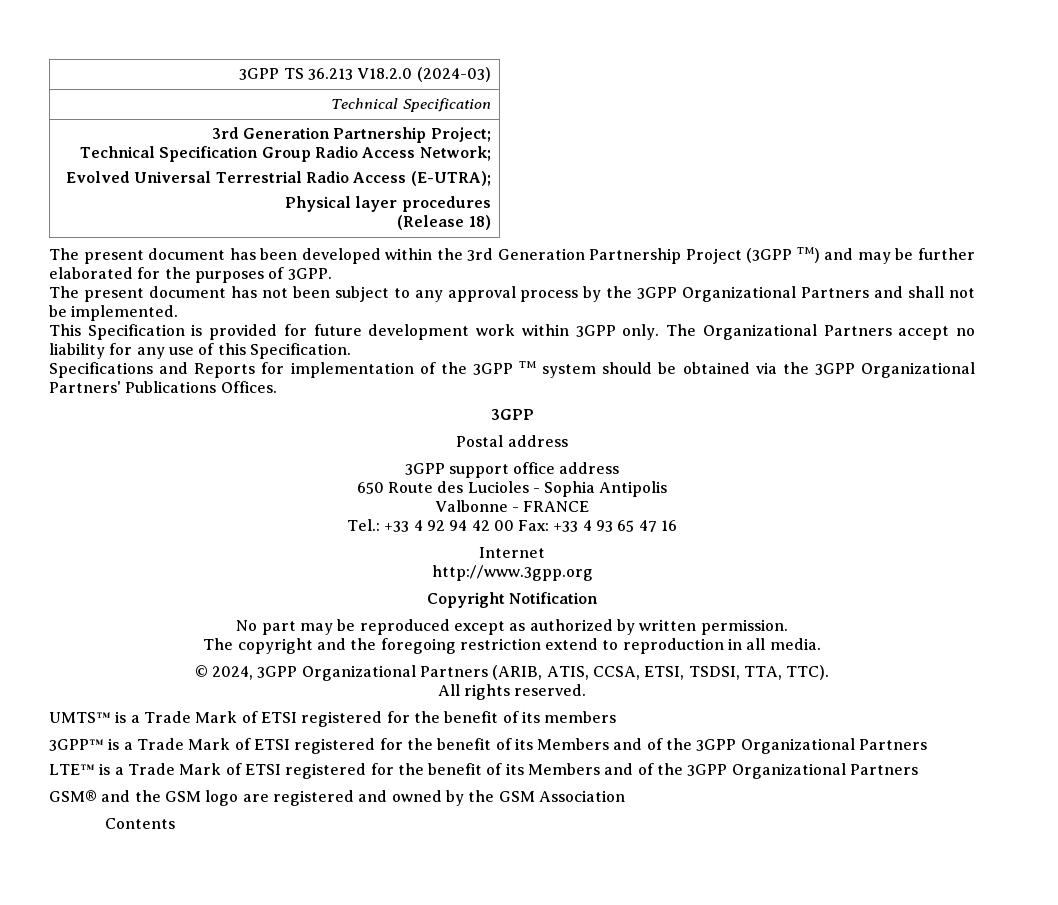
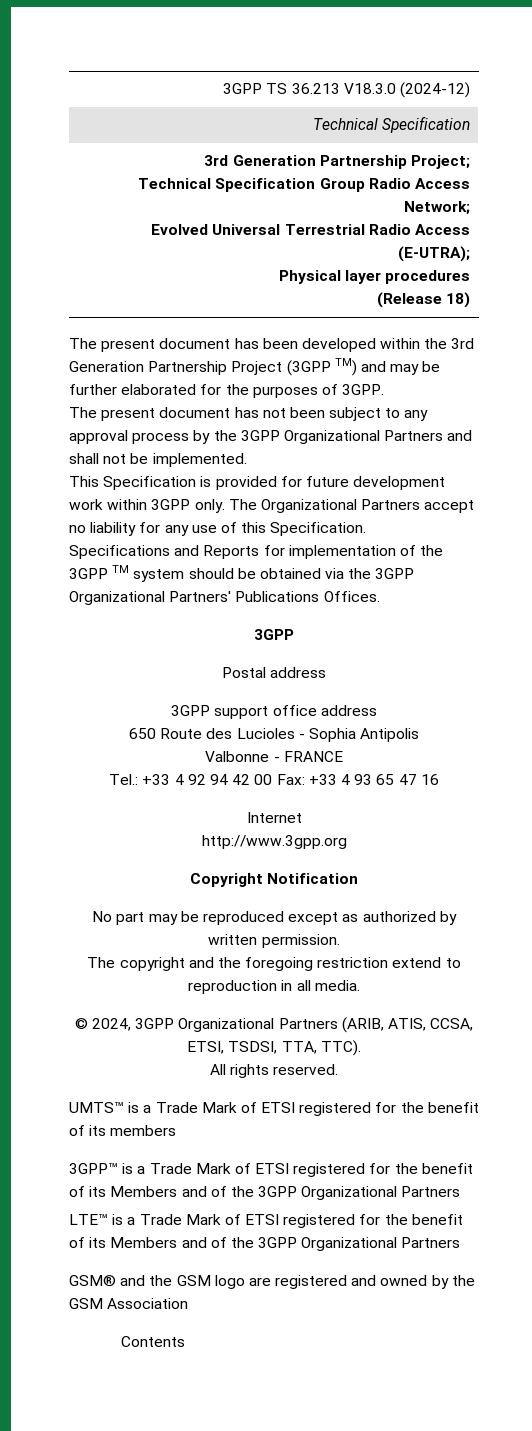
- 3GPP TS 36.213 V18.2.0 (2024-03)
+ 3GPP TS 36.213 V18.3.0 (2024-12)

